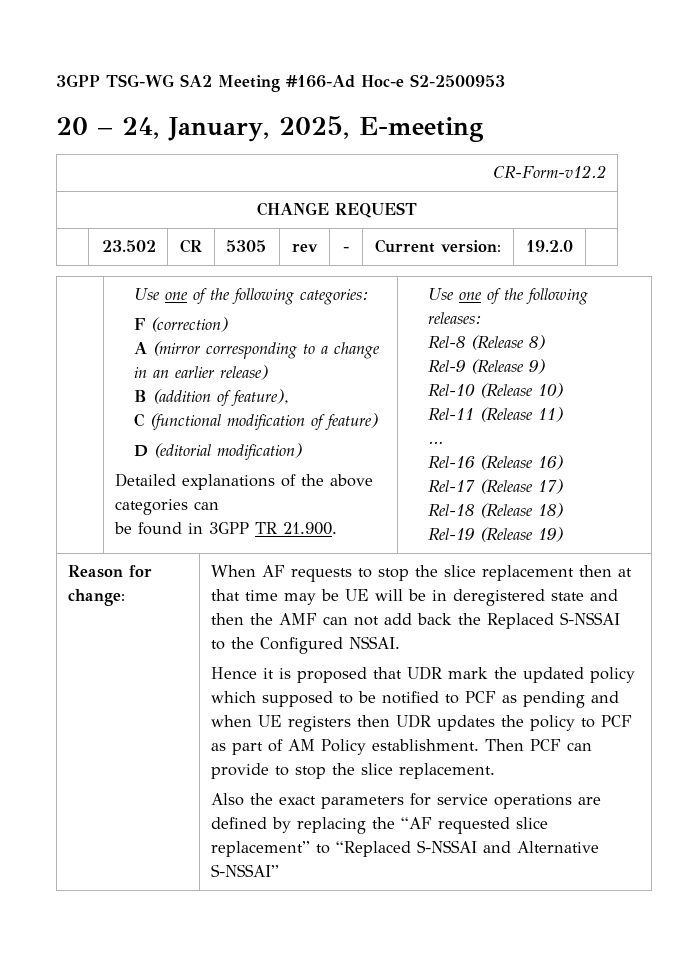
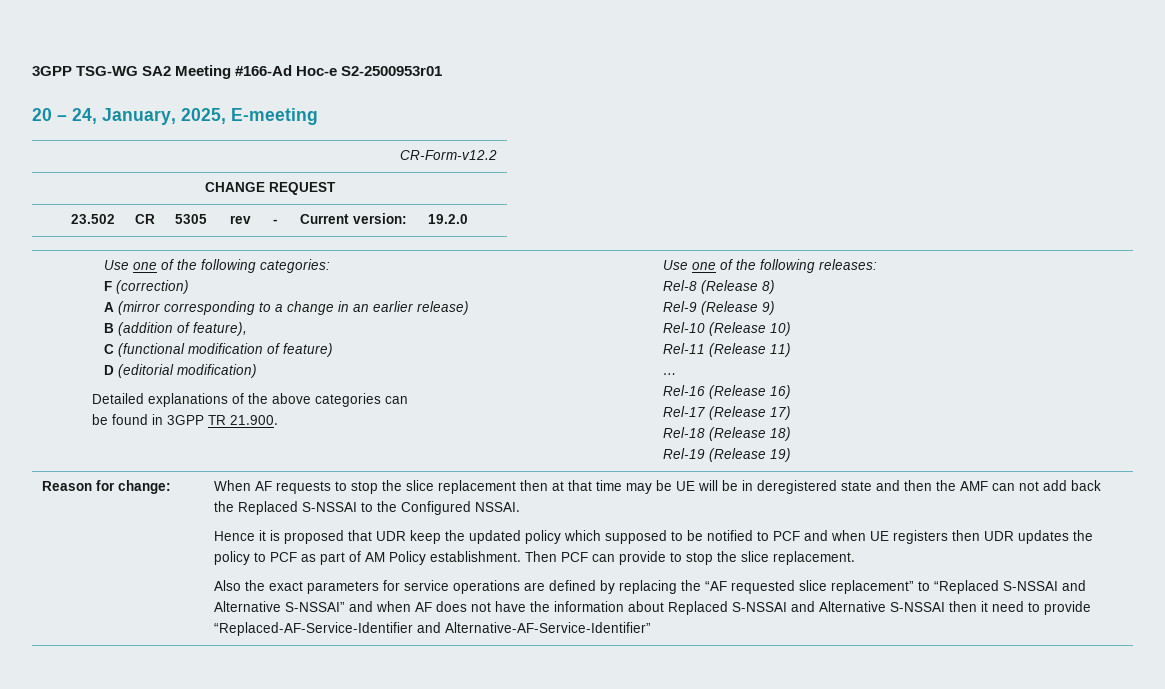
- 3GPP TSG-WG SA2 Meeting #166-Ad Hoc-e S2-2500953
+ 3GPP TSG-WG SA2 Meeting #166-Ad Hoc-e S2-2500953r01
- Hence it is proposed that UDR mark the updated policy which supposed to be notified to PCF as pending and when UE registers then UDR updates the policy to PCF as part of AM Policy establishment.
+ Hence it is proposed that UDR keep the updated policy which supposed to be notified to PCF and when UE registers then UDR updates the policy to PCF as part of AM Policy establishment.
- Also the exact parameters for service operations are defined by replacing the “AF requested slice replacement” to “Replaced S-NSSAI and Alternative S-NSSAI”
+ Also the exact parameters for service operations are defined by replacing the “AF requested slice replacement” to “Replaced S-NSSAI and Alternative S-NSSAI” and when AF does not have the information about Replaced S-NSSAI and Alternative S-NSSAI then it need to provide “Replaced-AF-Service-Identifier and Alternative-AF-Service-Identifier”

